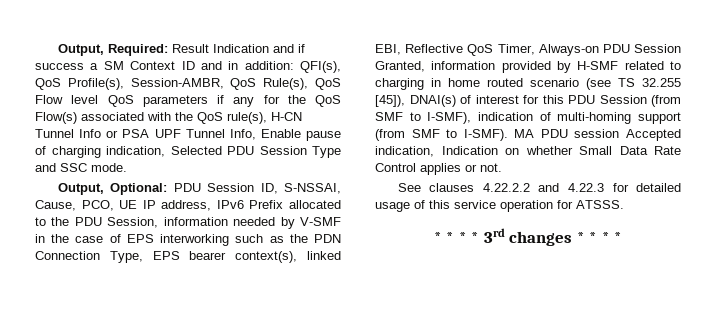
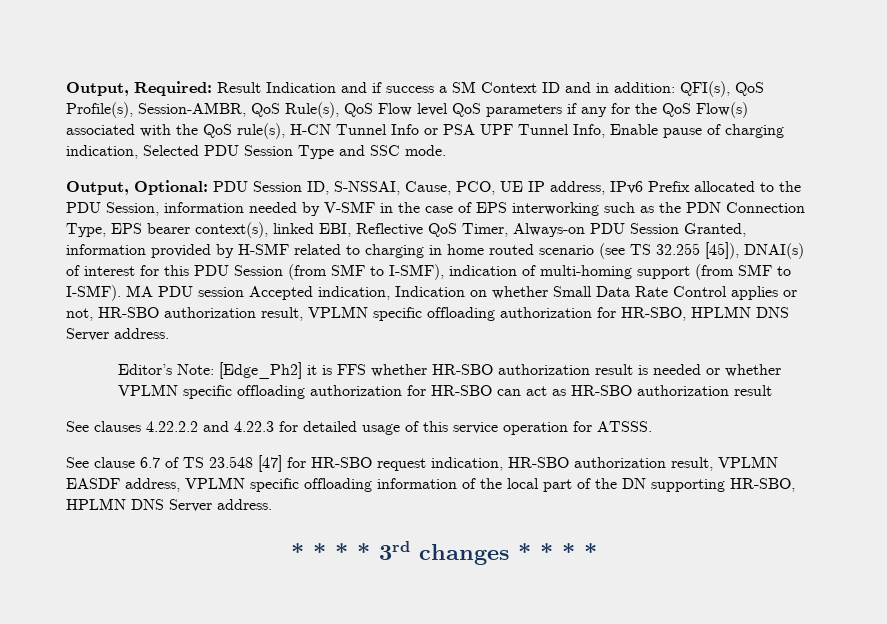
- MA PDU session Accepted indication, Indication on whether Small Data Rate Control applies or not.
+ MA PDU session Accepted indication, Indication on whether Small Data Rate Control applies or not, HR-SBO authorization result, VPLMN specific offloading authorization for HR-SBO, HPLMN DNS Server address.
+ Editor’s Note: [Edge_Ph2] it is FFS whether HR-SBO authorization result is needed or whether VPLMN specific offloading authorization for HR-SBO can act as HR-SBO authorization result
+ See clause 6.7 of TS 23.548 [47] for HR-SBO request indication, HR-SBO authorization result, VPLMN EASDF address, VPLMN specific offloading information of the local part of the DN supporting HR-SBO, HPLMN DNS Server address.

